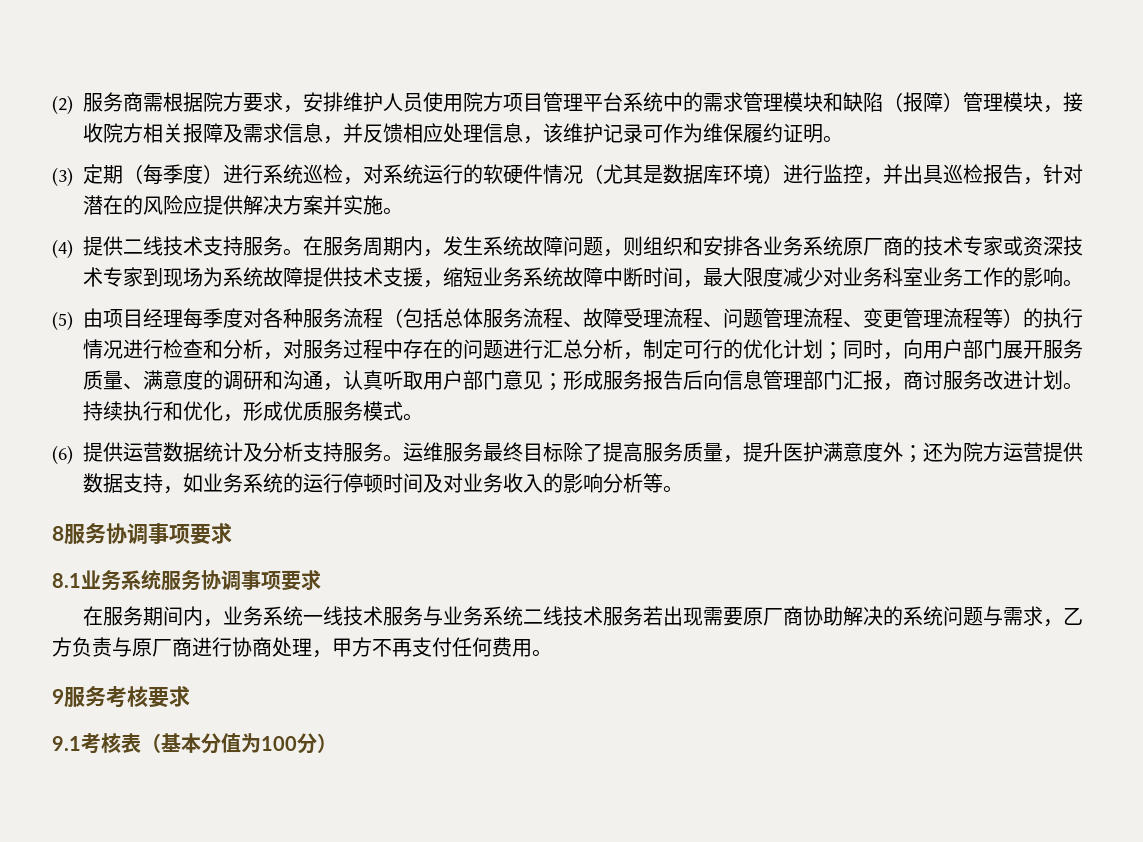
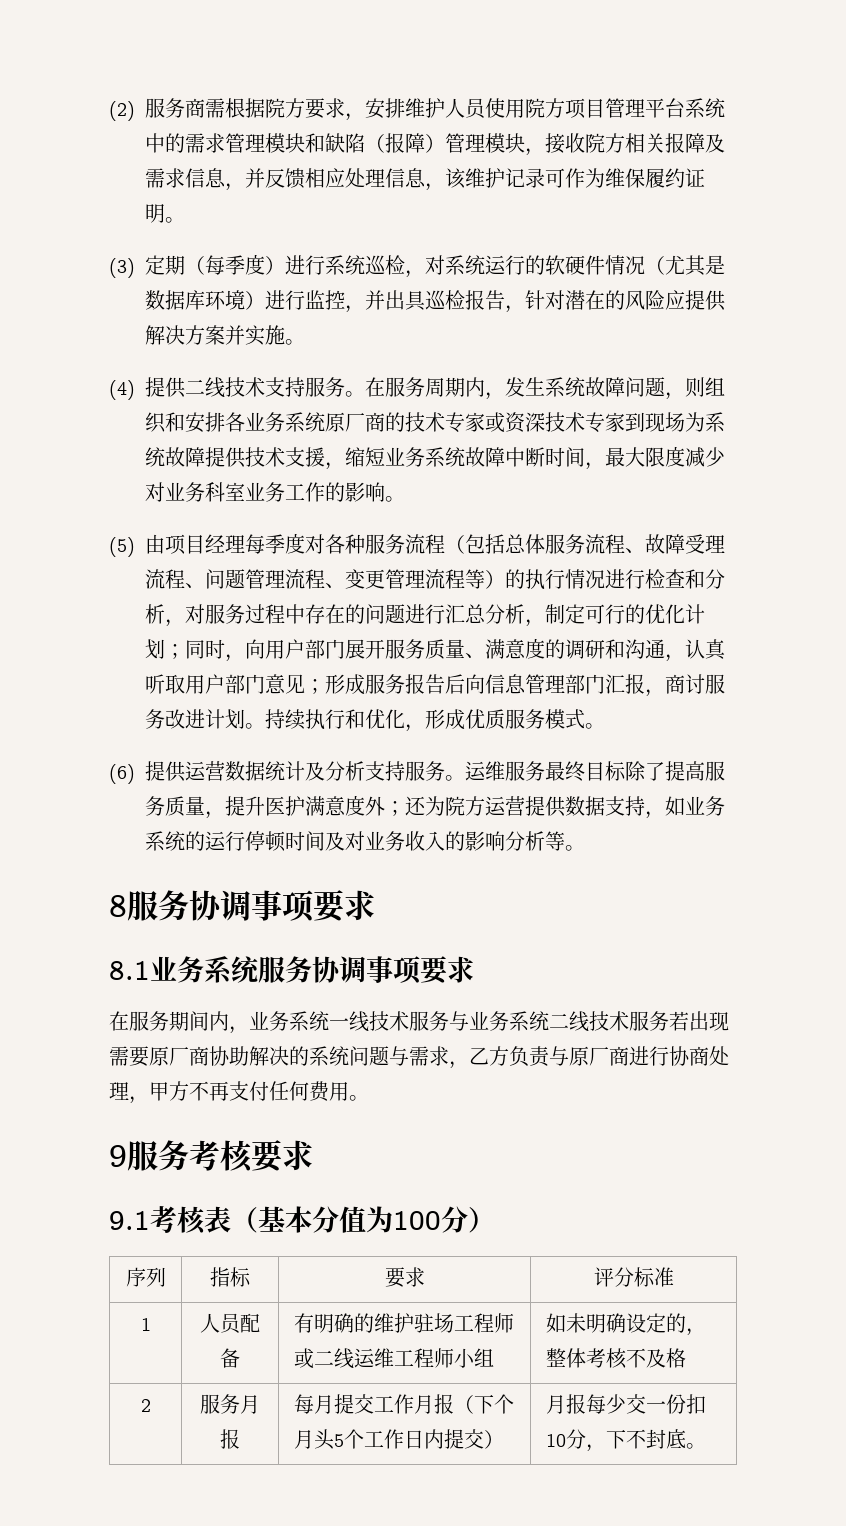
+ 序列 | 指标 | 要求 | 评分标准
+ 1 | 人员配备 | 有明确的维护驻场工程师或二线运维工程师小组 | 如未明确设定的，整体考核不及格
+ 2 | 服务月报 | 每月提交工作月报（下个月头5个工作日内提交） | 月报每少交一份扣10分，下不封底。

